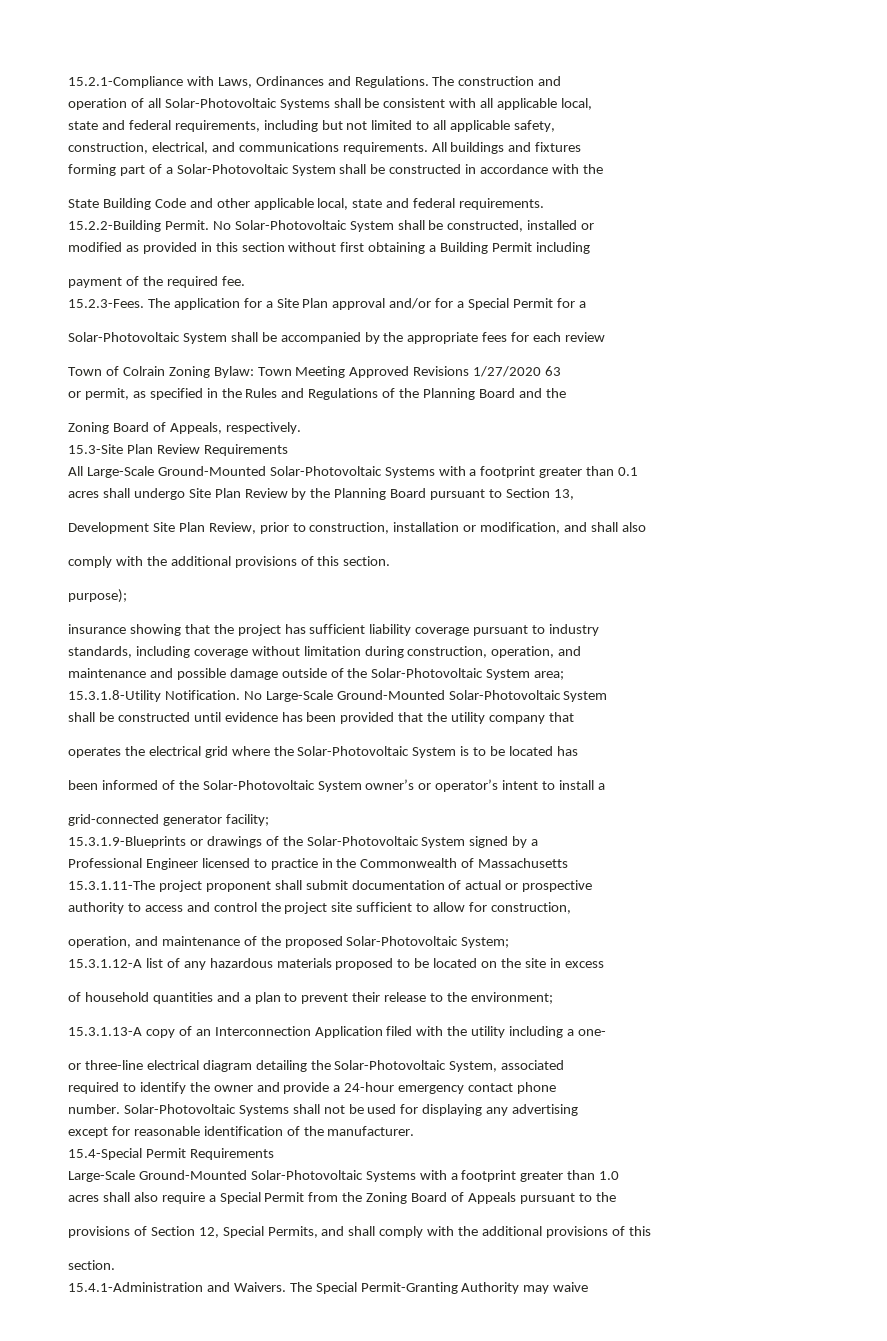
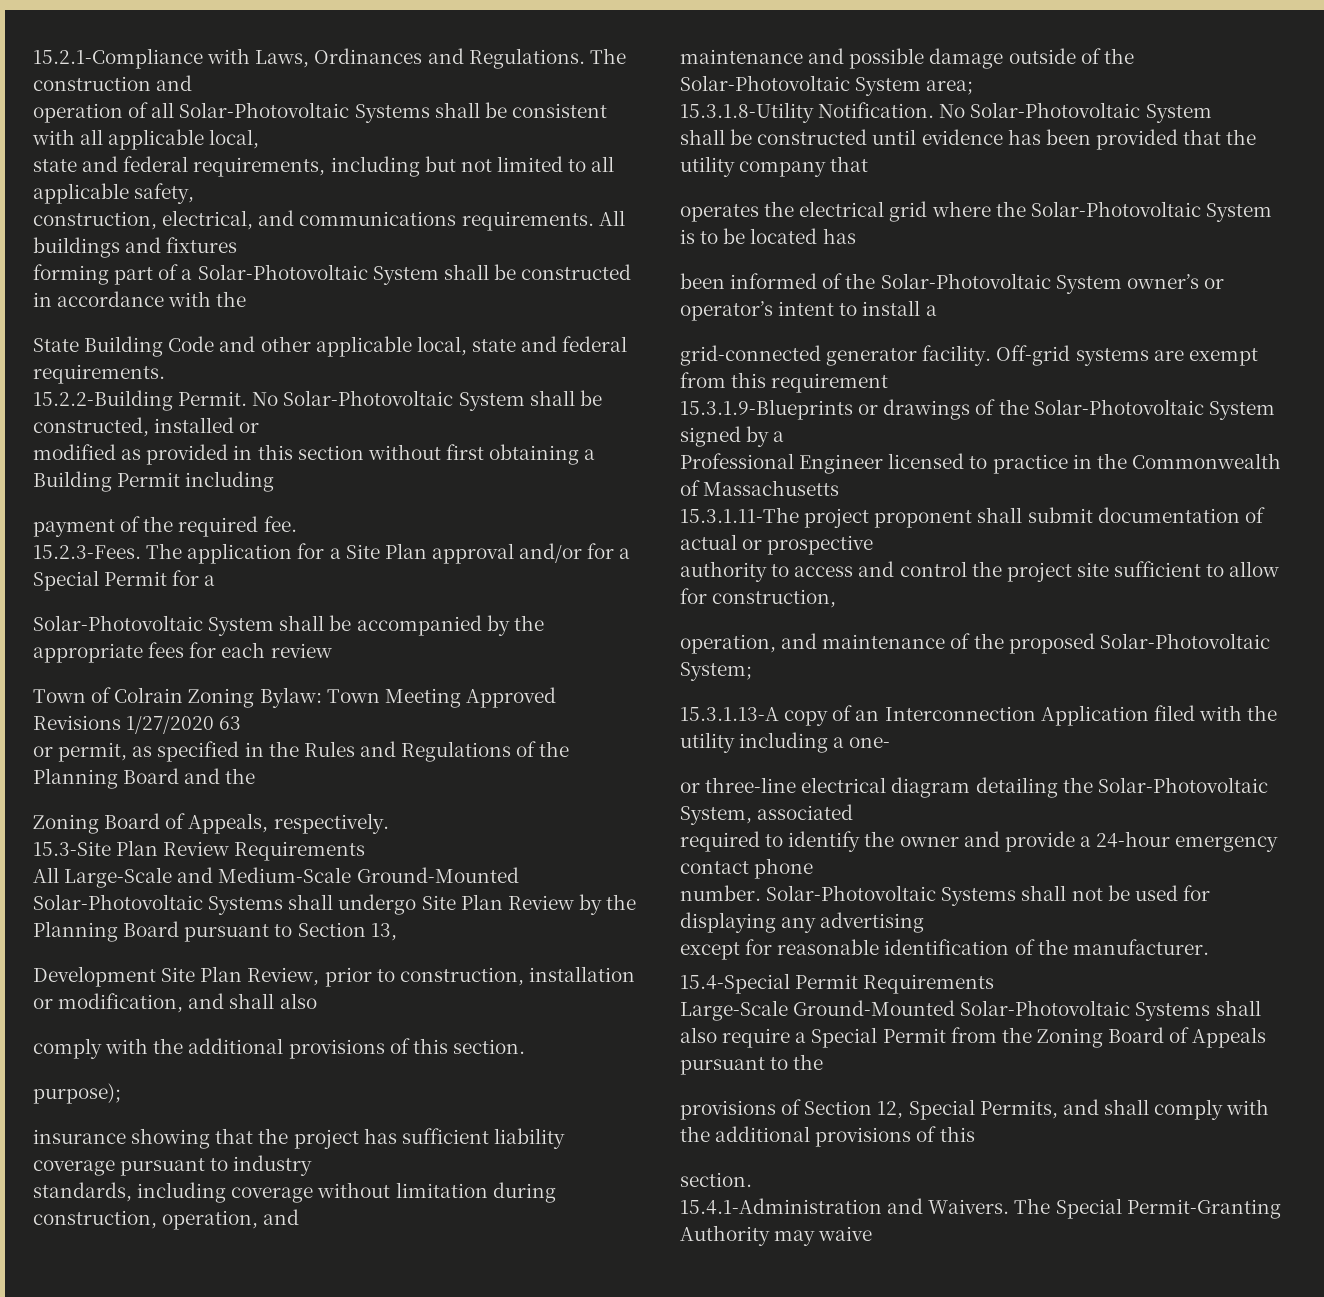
- All Large-Scale Ground-Mounted Solar-Photovoltaic Systems with a footprint greater than 0.1
- acres shall undergo Site Plan Review by the Planning Board pursuant to Section 13,
+ All Large-Scale and Medium-Scale Ground-Mounted Solar-Photovoltaic Systems shall undergo Site Plan Review by the Planning Board pursuant to Section 13,
- 15.3.1.8-Utility Notification. No Large-Scale Ground-Mounted Solar-Photovoltaic System
+ 15.3.1.8-Utility Notification. No Solar-Photovoltaic System
- grid-connected generator facility;
+ grid-connected generator facility. Off-grid systems are exempt from this requirement
- 15.3.1.12-A list of any hazardous materials proposed to be located on the site in excess
- of household quantities and a plan to prevent their release to the environment;
- Large-Scale Ground-Mounted Solar-Photovoltaic Systems with a footprint greater than 1.0
- acres shall also require a Special Permit from the Zoning Board of Appeals pursuant to the
+ Large-Scale Ground-Mounted Solar-Photovoltaic Systems shall also require a Special Permit from the Zoning Board of Appeals pursuant to the

